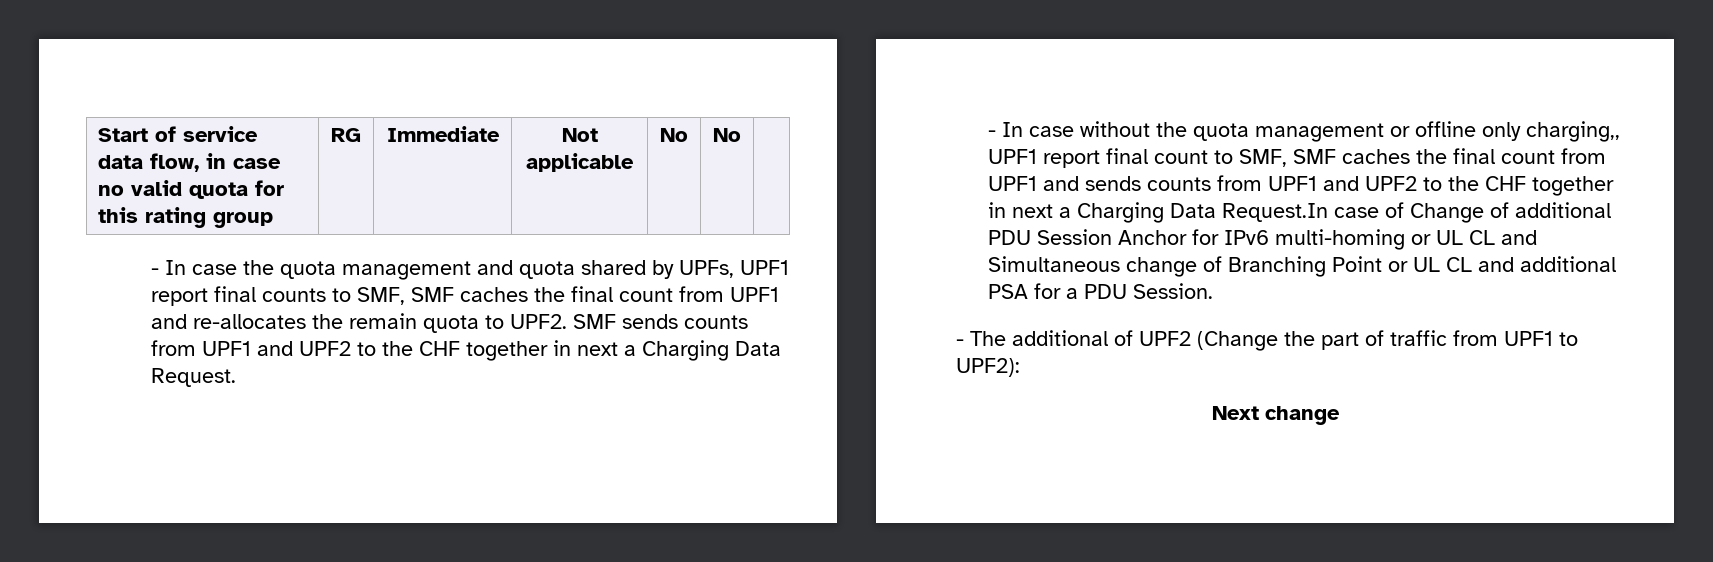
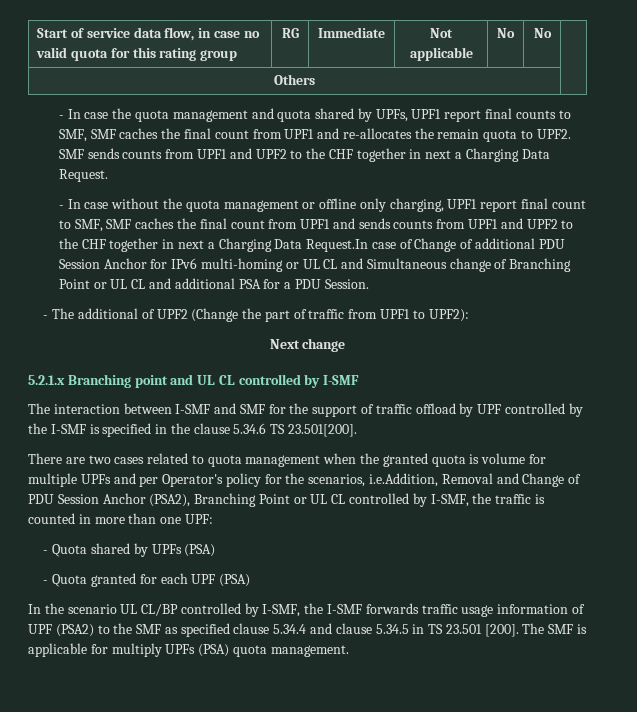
+ Others |
- - In case without the quota management or offline only charging,, UPF1 report final count to SMF, SMF caches the final count from UPF1 and sends counts from UPF1 and UPF2 to the CHF together in next a Charging Data Request.In case of Change of additional PDU Session Anchor for IPv6 multi-homing or UL CL and Simultaneous change of Branching Point or UL CL and additional PSA for a PDU Session.
+ - In case without the quota management or offline only charging, UPF1 report final count to SMF, SMF caches the final count from UPF1 and sends counts from UPF1 and UPF2 to the CHF together in next a Charging Data Request.In case of Change of additional PDU Session Anchor for IPv6 multi-homing or UL CL and Simultaneous change of Branching Point or UL CL and additional PSA for a PDU Session.
+ 5.2.1.x Branching point and UL CL controlled by I-SMF
+ The interaction between I-SMF and SMF for the support of traffic offload by UPF controlled by the I-SMF is specified in the clause 5.34.6 TS 23.501[200].
+ There are two cases related to quota management when the granted quota is volume for multiple UPFs and per Operator's policy for the scenarios, i.e.Addition, Removal and Change of PDU Session Anchor (PSA2), Branching Point or UL CL controlled by I-SMF, the traffic is counted in more than one UPF:
+ - Quota shared by UPFs (PSA)
+ - Quota granted for each UPF (PSA)
+ In the scenario UL CL/BP controlled by I-SMF, the I-SMF forwards traffic usage information of UPF (PSA2) to the SMF as specified clause 5.34.4 and clause 5.34.5 in TS 23.501 [200]. The SMF is applicable for multiply UPFs (PSA) quota management.

